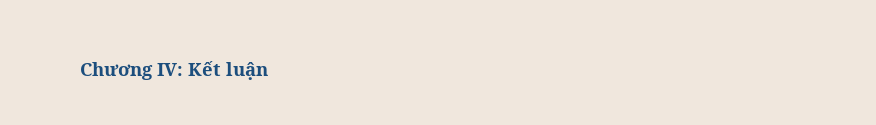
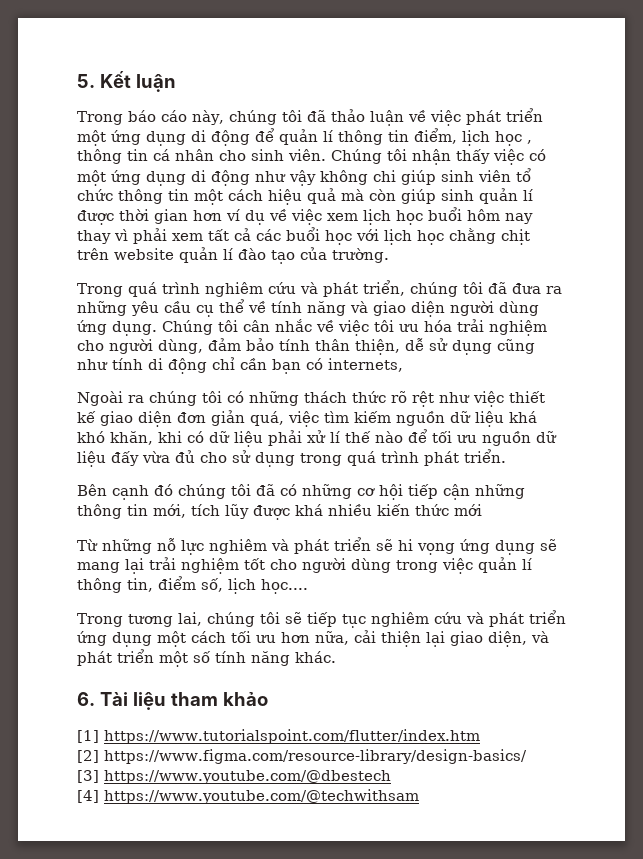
- Chương IV: Kết luận
+ 5. Kết luận
+ Trong báo cáo này, chúng tôi đã thảo luận về việc phát triển một ứng dụng di động để quản lí thông tin điểm, lịch học , thông tin cá nhân cho sinh viên. Chúng tôi nhận thấy việc có một ứng dụng di động như vậy không chi giúp sinh viên tổ chức thông tin một cách hiệu quả mà còn giúp sinh quản lí được thời gian hơn ví dụ về việc xem lịch học buổi hôm nay thay vì phải xem tất cả các buổi học với lịch học chằng chịt trên website quản lí đào tạo của trường.
+ Trong quá trình nghiêm cứu và phát triển, chúng tôi đã đưa ra những yêu cầu cụ thể về tính năng và giao diện người dùng ứng dụng. Chúng tôi cân nhắc về việc tôi ưu hóa trải nghiệm cho người dùng, đảm bảo tính thân thiện, dễ sử dụng cũng như tính di động chỉ cần bạn có internets,
+ Ngoài ra chúng tôi có những thách thức rõ rệt như việc thiết kế giao diện đơn giản quá, việc tìm kiếm nguồn dữ liệu khá khó khăn, khi có dữ liệu phải xử lí thế nào để tối ưu nguồn dữ liệu đấy vừa đủ cho sử dụng trong quá trình phát triển.
+ Bên cạnh đó chúng tôi đã có những cơ hội tiếp cận những thông tin mới, tích lũy được khá nhiều kiến thức mới
+ Từ những nỗ lực nghiêm và phát triển sẽ hi vọng ứng dụng sẽ mang lại trải nghiệm tốt cho người dùng trong việc quản lí thông tin, điểm số, lịch học....
+ Trong tương lai, chúng tôi sẽ tiếp tục nghiêm cứu và phát triển ứng dụng một cách tối ưu hơn nữa, cải thiện lại giao diện, và phát triển một số tính năng khác.
+ 6. Tài liệu tham khảo
+ [1] https://www.tutorialspoint.com/flutter/index.htm
+ [2] https://www.figma.com/resource-library/design-basics/
+ [3] https://www.youtube.com/@dbestech
+ [4] https://www.youtube.com/@techwithsam

